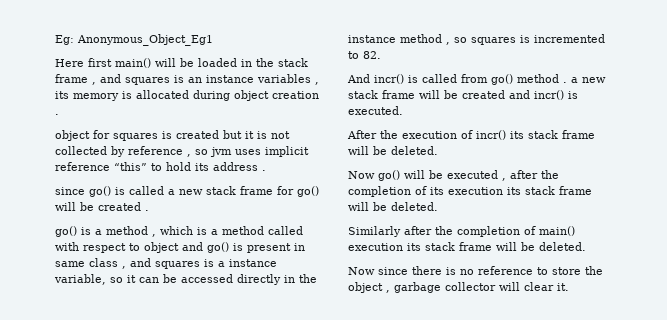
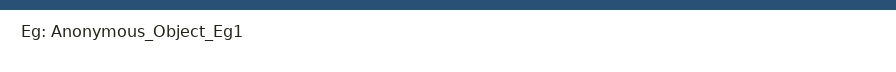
- Here first main() will be loaded in the stack frame , and squares is an instance variables , its memory is allocated during object creation .
- object for squares is created but it is not collected by reference , so jvm uses implicit reference “this” to hold its address .
- since go() is called a new stack frame for go() will be created .
- go() is a method , which is a method called with respect to object and go() is present in same class , and squares is a instance variable, so it can be accessed directly in the instance method , so squares is incremented to 82.
- And incr() is called from go() method . a new stack frame will be created and incr() is executed.
- After the execution of incr() its stack frame will be deleted.
- Now go() will be executed , after the completion of its execution its stack frame will be deleted.
- Similarly after the completion of main() execution its stack frame will be deleted.
- Now since there is no reference to store the object , garbage collector will clear it.

